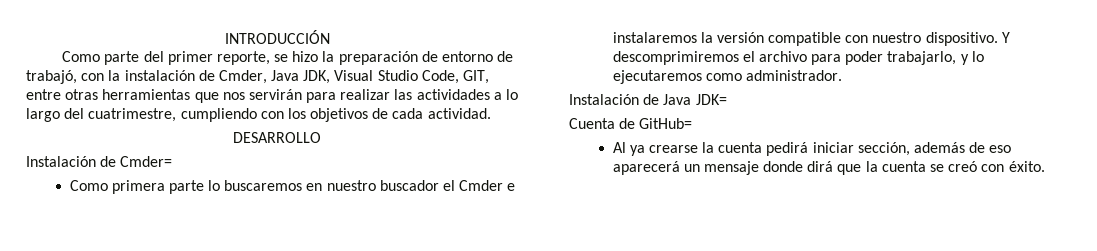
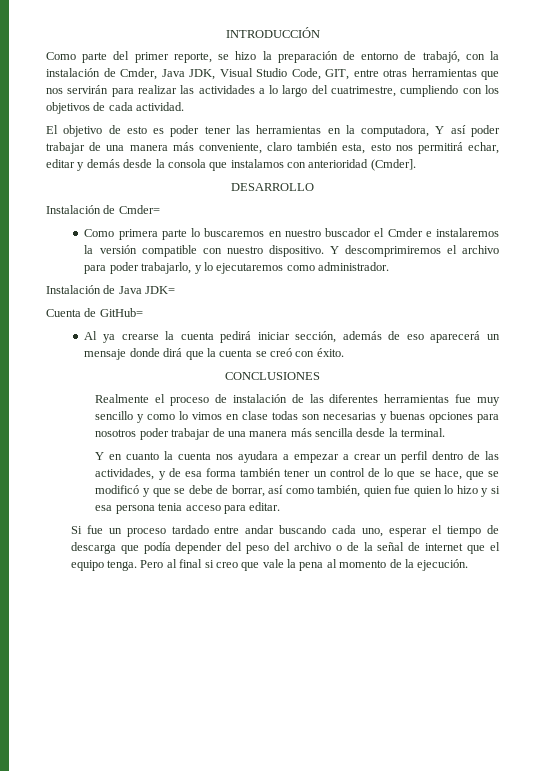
+ El objetivo de esto es poder tener las herramientas en la computadora, Y así poder trabajar de una manera más conveniente, claro también esta, esto nos permitirá echar, editar y demás desde la consola que instalamos con anterioridad (Cmder].
+ CONCLUSIONES
+ Realmente el proceso de instalación de las diferentes herramientas fue muy sencillo y como lo vimos en clase todas son necesarias y buenas opciones para nosotros poder trabajar de una manera más sencilla desde la terminal.
+ Y en cuanto la cuenta nos ayudara a empezar a crear un perfil dentro de las actividades, y de esa forma también tener un control de lo que se hace, que se modificó y que se debe de borrar, así como también, quien fue quien lo hizo y si esa persona tenia acceso para editar.
+ Si fue un proceso tardado entre andar buscando cada uno, esperar el tiempo de descarga que podía depender del peso del archivo o de la señal de internet que el equipo tenga. Pero al final si creo que vale la pena al momento de la ejecución.

